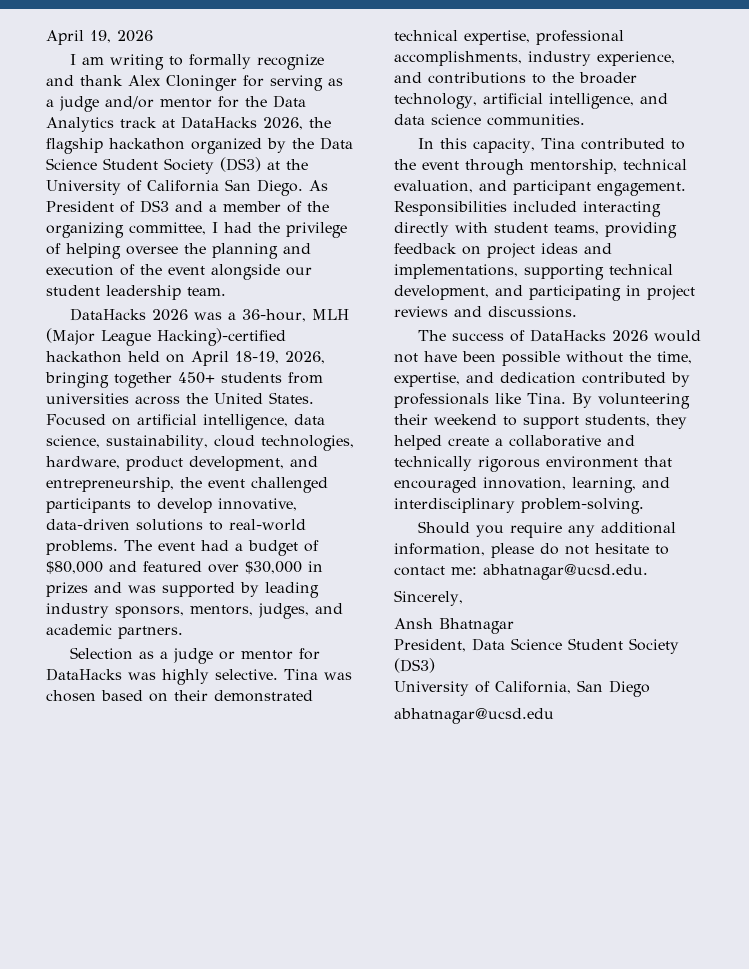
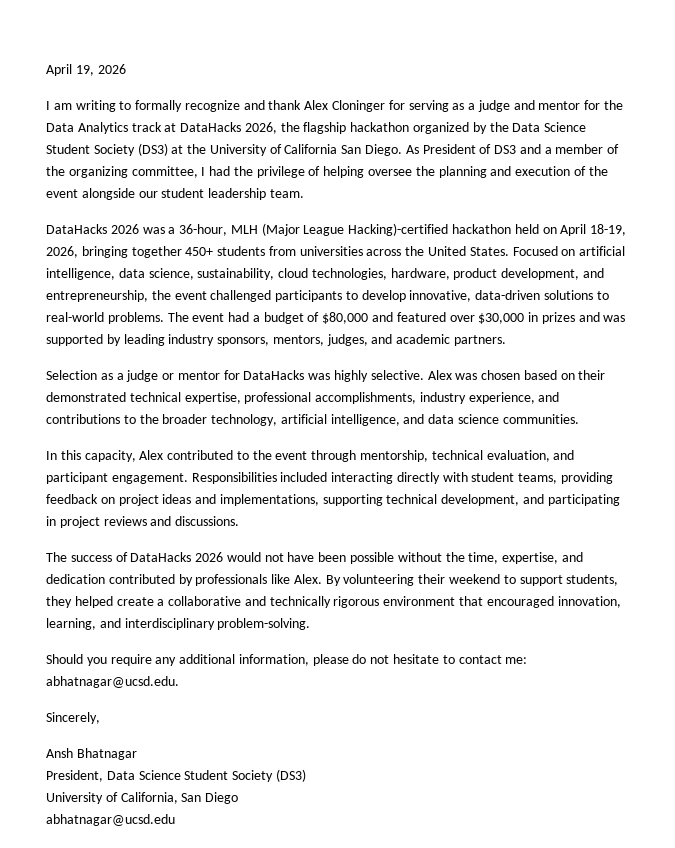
- I am writing to formally recognize and thank Alex Cloninger for serving as a judge and/or mentor for the Data Analytics track at DataHacks 2026, the flagship hackathon organized by the Data Science Student Society (DS3) at the University of California San Diego.
+ I am writing to formally recognize and thank Alex Cloninger for serving as a judge and mentor for the Data Analytics track at DataHacks 2026, the flagship hackathon organized by the Data Science Student Society (DS3) at the University of California San Diego.
- Tina was chosen based on their demonstrated technical expertise, professional accomplishments, industry experience, and contributions to the broader technology, artificial intelligence, and data science communities.
+ Alex was chosen based on their demonstrated technical expertise, professional accomplishments, industry experience, and contributions to the broader technology, artificial intelligence, and data science communities.
- In this capacity, Tina contributed to the event through mentorship, technical evaluation, and participant engagement.
+ In this capacity, Alex contributed to the event through mentorship, technical evaluation, and participant engagement.
- The success of DataHacks 2026 would not have been possible without the time, expertise, and dedication contributed by professionals like Tina.
+ The success of DataHacks 2026 would not have been possible without the time, expertise, and dedication contributed by professionals like Alex.

